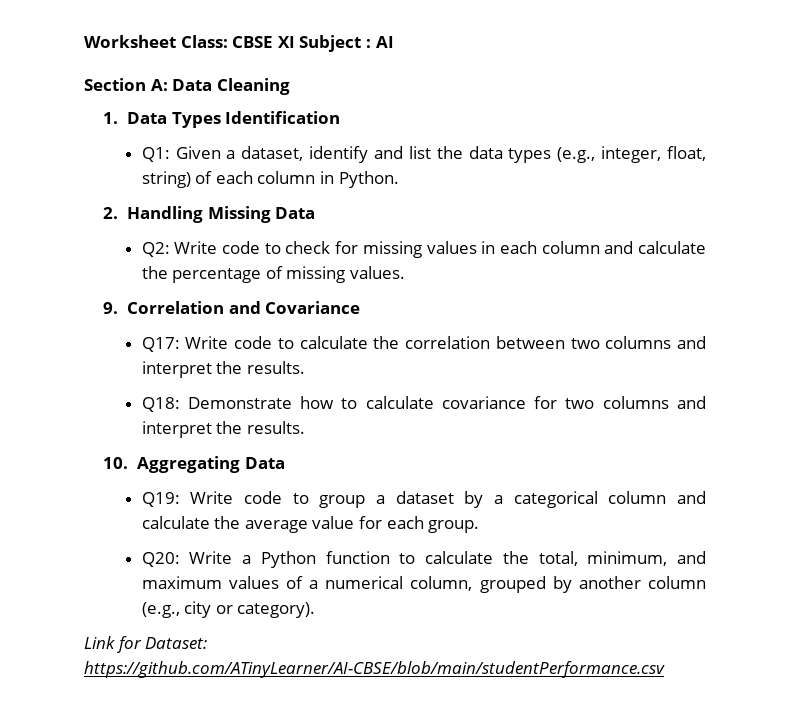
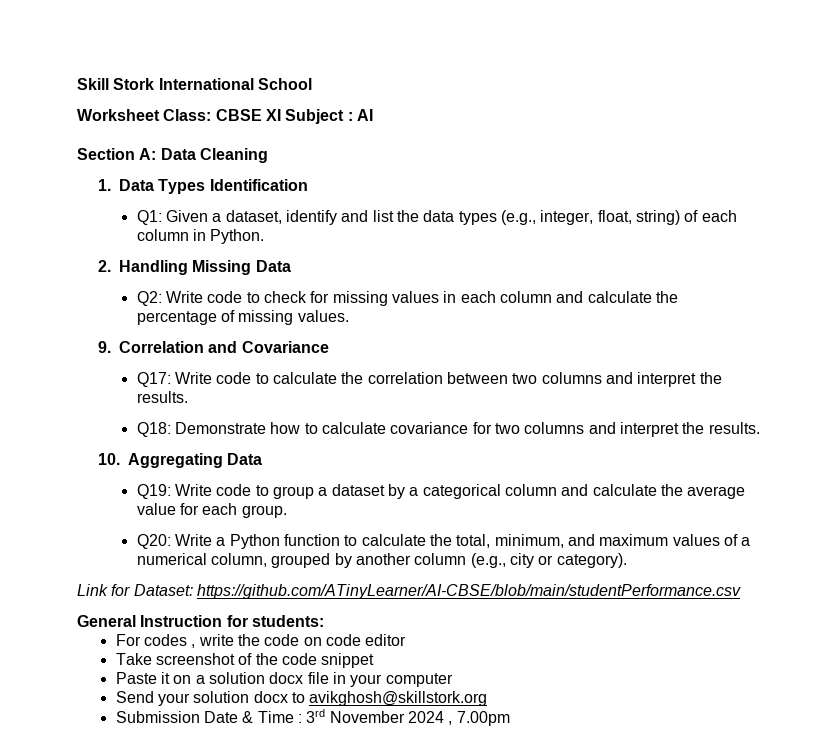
+ Skill Stork International School
+ General Instruction for students:
+ For codes , write the code on code editor
+ Take screenshot of the code snippet
+ Paste it on a solution docx file in your computer
+ Send your solution docx to avikghosh@skillstork.org
+ Submission Date & Time : 3rd November 2024 , 7.00pm

